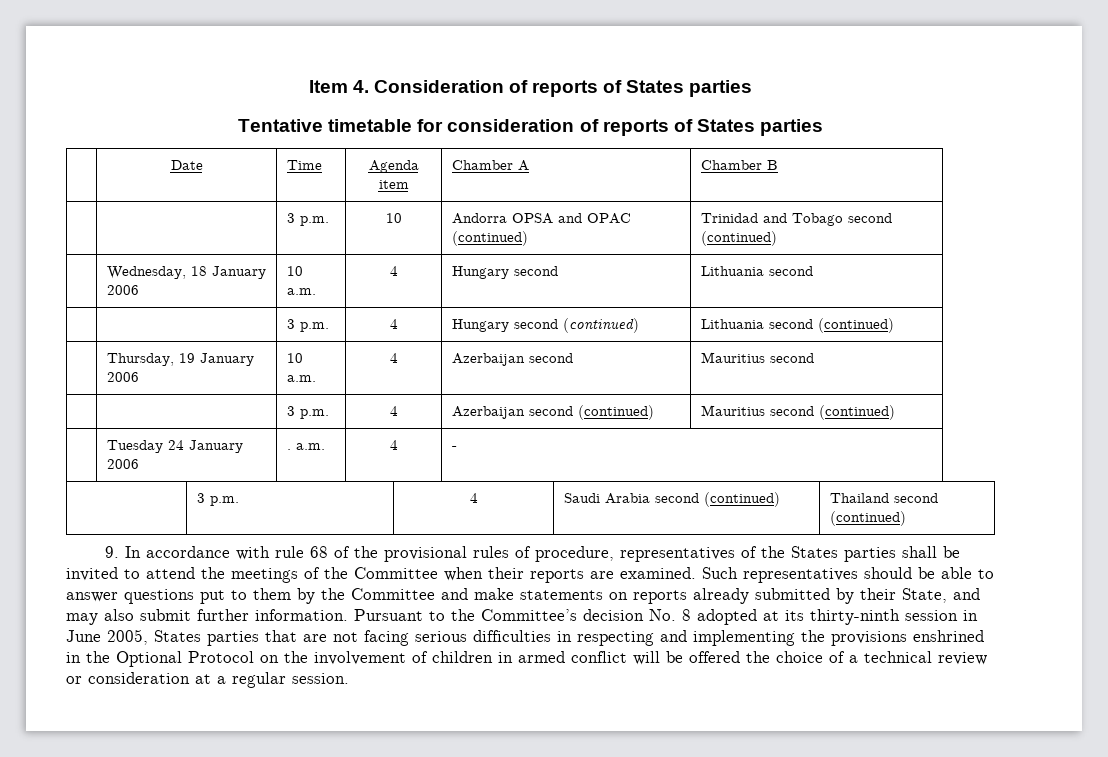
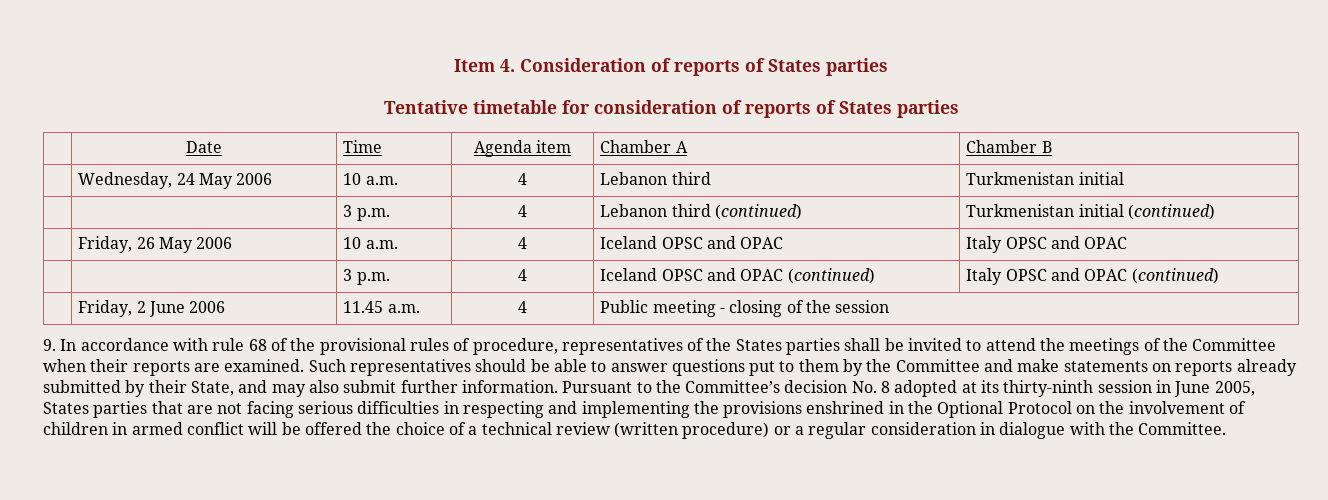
- | | 3 p.m. | 10 | Andorra OPSA and OPAC (continued) | Trinidad and Tobago second (continued)
- | Wednesday, 18 January 2006 | 10 a.m. | 4 | Hungary second | Lithuania second
- | | 3 p.m. | 4 | Hungary second (continued) | Lithuania second (continued)
- | Thursday, 19 January 2006 | 10 a.m. | 4 | Azerbaijan second | Mauritius second
- | | 3 p.m. | 4 | Azerbaijan second (continued) | Mauritius second (continued)
- | Tuesday 24 January 2006 | . a.m. | 4 | -
- | 3 p.m. | 4 | Saudi Arabia second (continued) | Thailand second (continued)
+ | Wednesday, 24 May 2006 | 10 a.m. | 4 | Lebanon third | Turkmenistan initial
+ | | 3 p.m. | 4 | Lebanon third (continued) | Turkmenistan initial (continued)
+ | Friday, 26 May 2006 | 10 a.m. | 4 | Iceland OPSC and OPAC | Italy OPSC and OPAC
+ | | 3 p.m. | 4 | Iceland OPSC and OPAC (continued) | Italy OPSC and OPAC (continued)
+ | Friday, 2 June 2006 | 11.45 a.m. | 4 | Public meeting - closing of the session
- Pursuant to the Committee’s decision No. 8 adopted at its thirty-ninth session in June 2005, States parties that are not facing serious difficulties in respecting and implementing the provisions enshrined in the Optional Protocol on the involvement of children in armed conflict will be offered the choice of a technical review or consideration at a regular session.
+ Pursuant to the Committee’s decision No. 8 adopted at its thirty-ninth session in June 2005, States parties that are not facing serious difficulties in respecting and implementing the provisions enshrined in the Optional Protocol on the involvement of children in armed conflict will be offered the choice of a technical review (written procedure) or a regular consideration in dialogue with the Committee.

